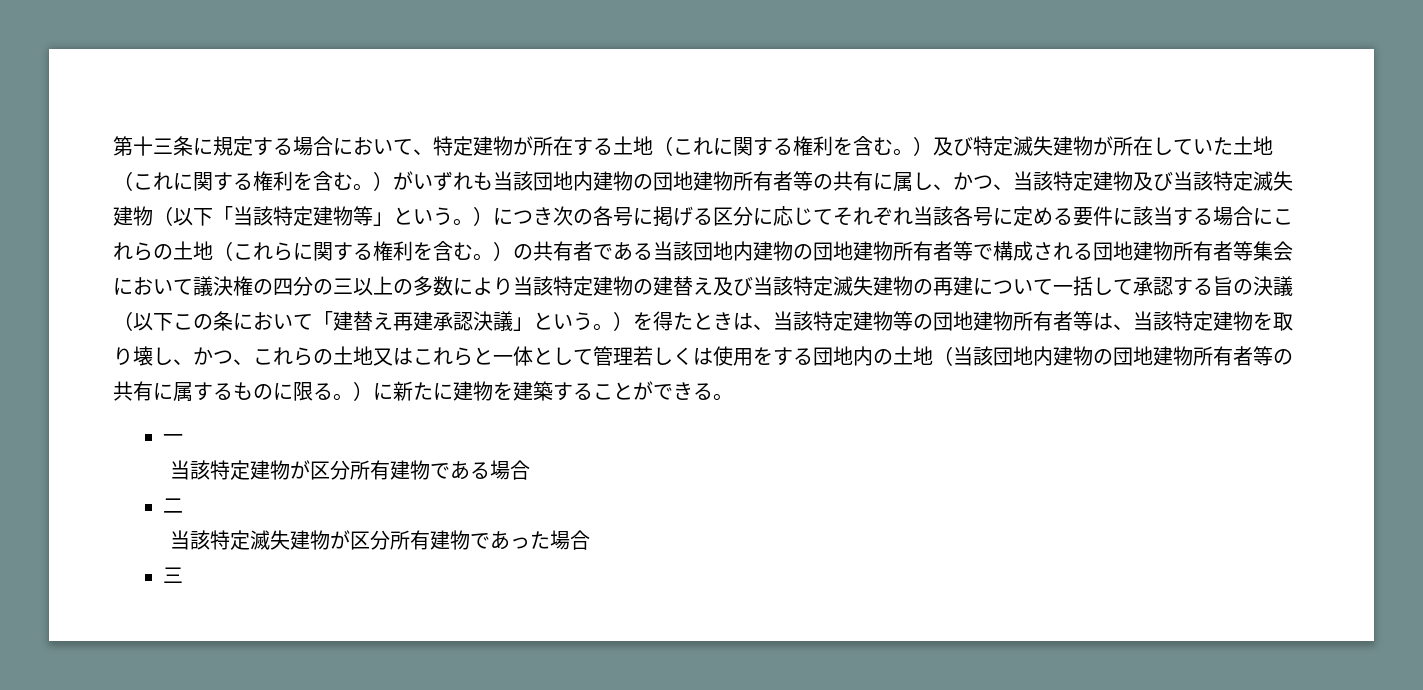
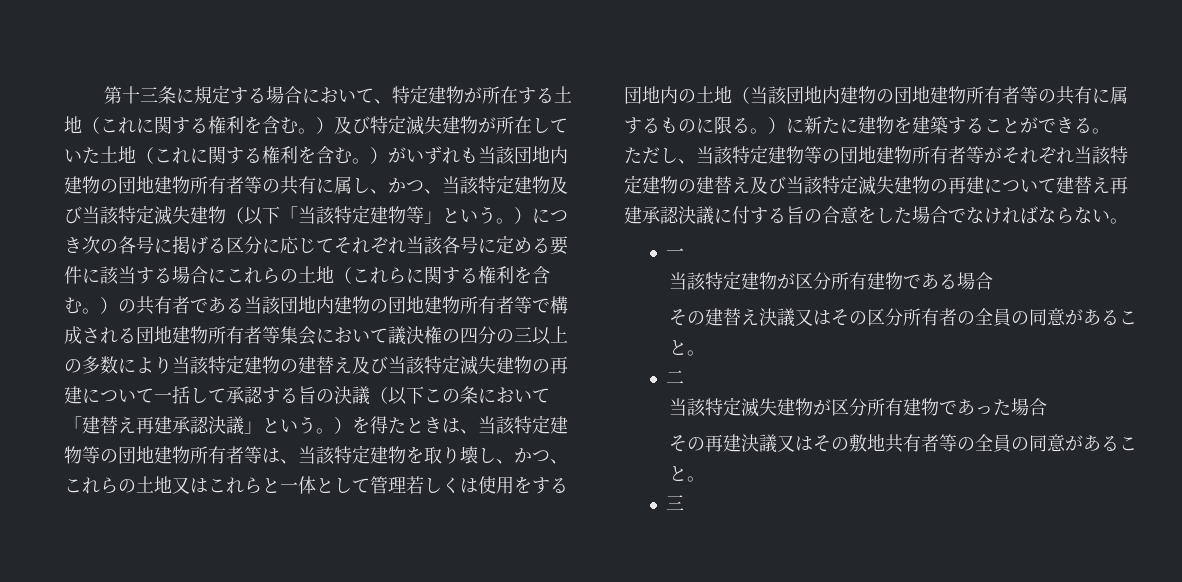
+ ただし、当該特定建物等の団地建物所有者等がそれぞれ当該特定建物の建替え及び当該特定滅失建物の再建について建替え再建承認決議に付する旨の合意をした場合でなければならない。
+ その建替え決議又はその区分所有者の全員の同意があること。
+ その再建決議又はその敷地共有者等の全員の同意があること。

